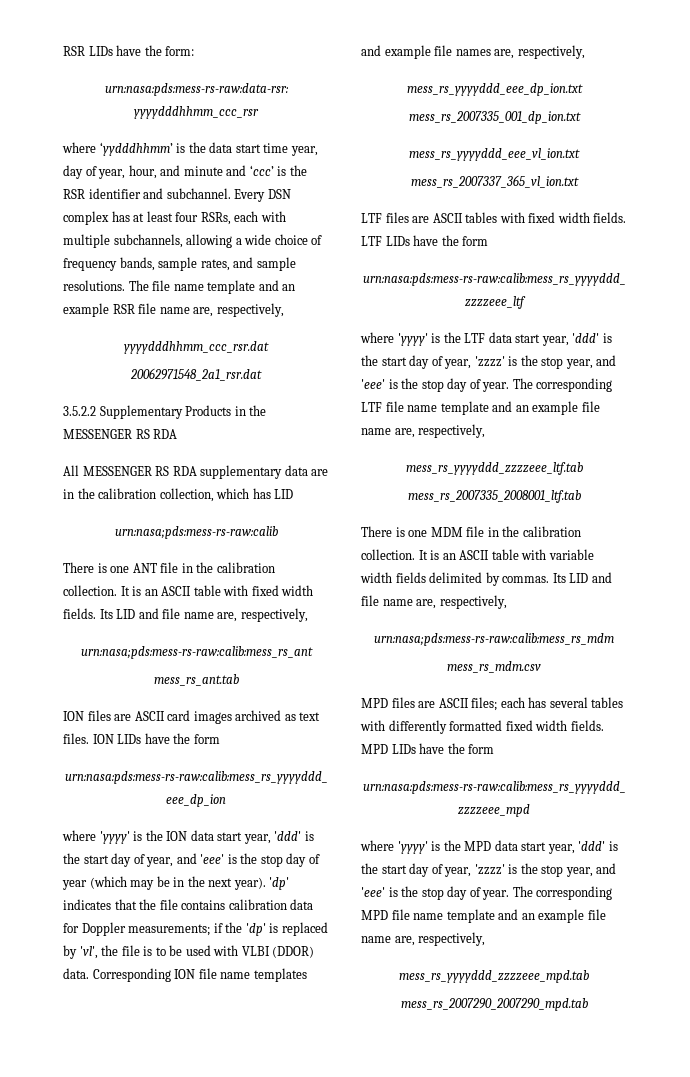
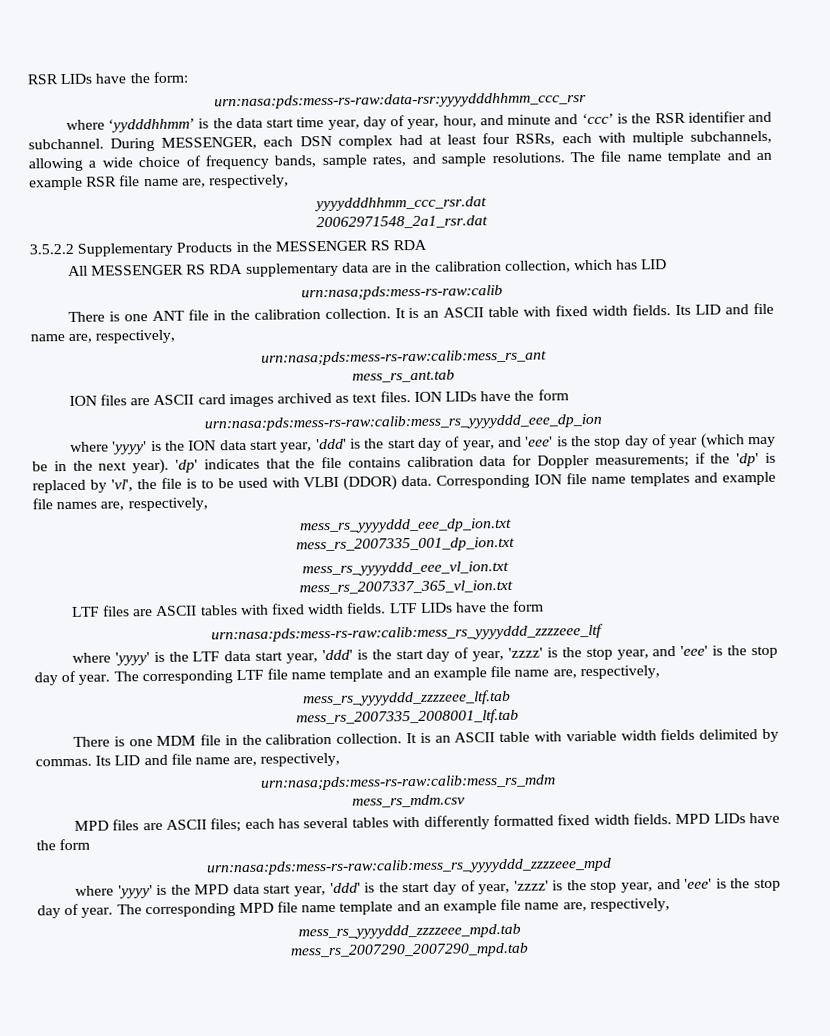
- Every DSN complex has at least four RSRs, each with multiple subchannels, allowing a wide choice of frequency bands, sample rates, and sample resolutions.
+ During MESSENGER, each DSN complex had at least four RSRs, each with multiple subchannels, allowing a wide choice of frequency bands, sample rates, and sample resolutions.

